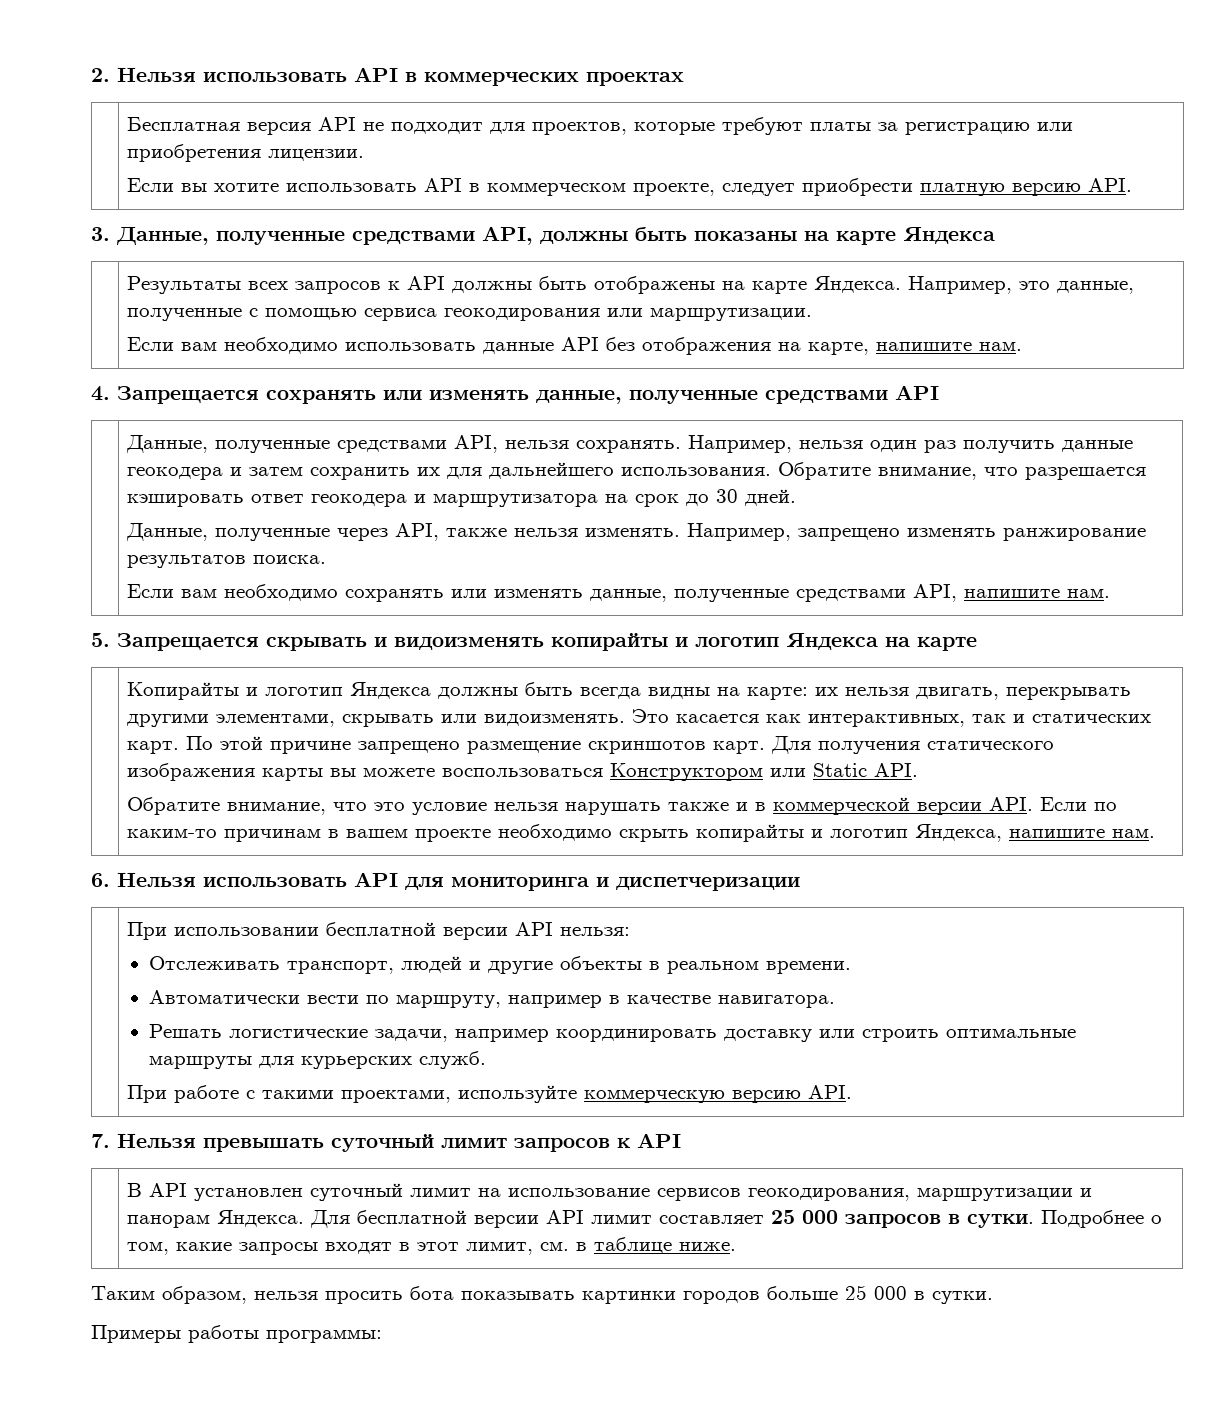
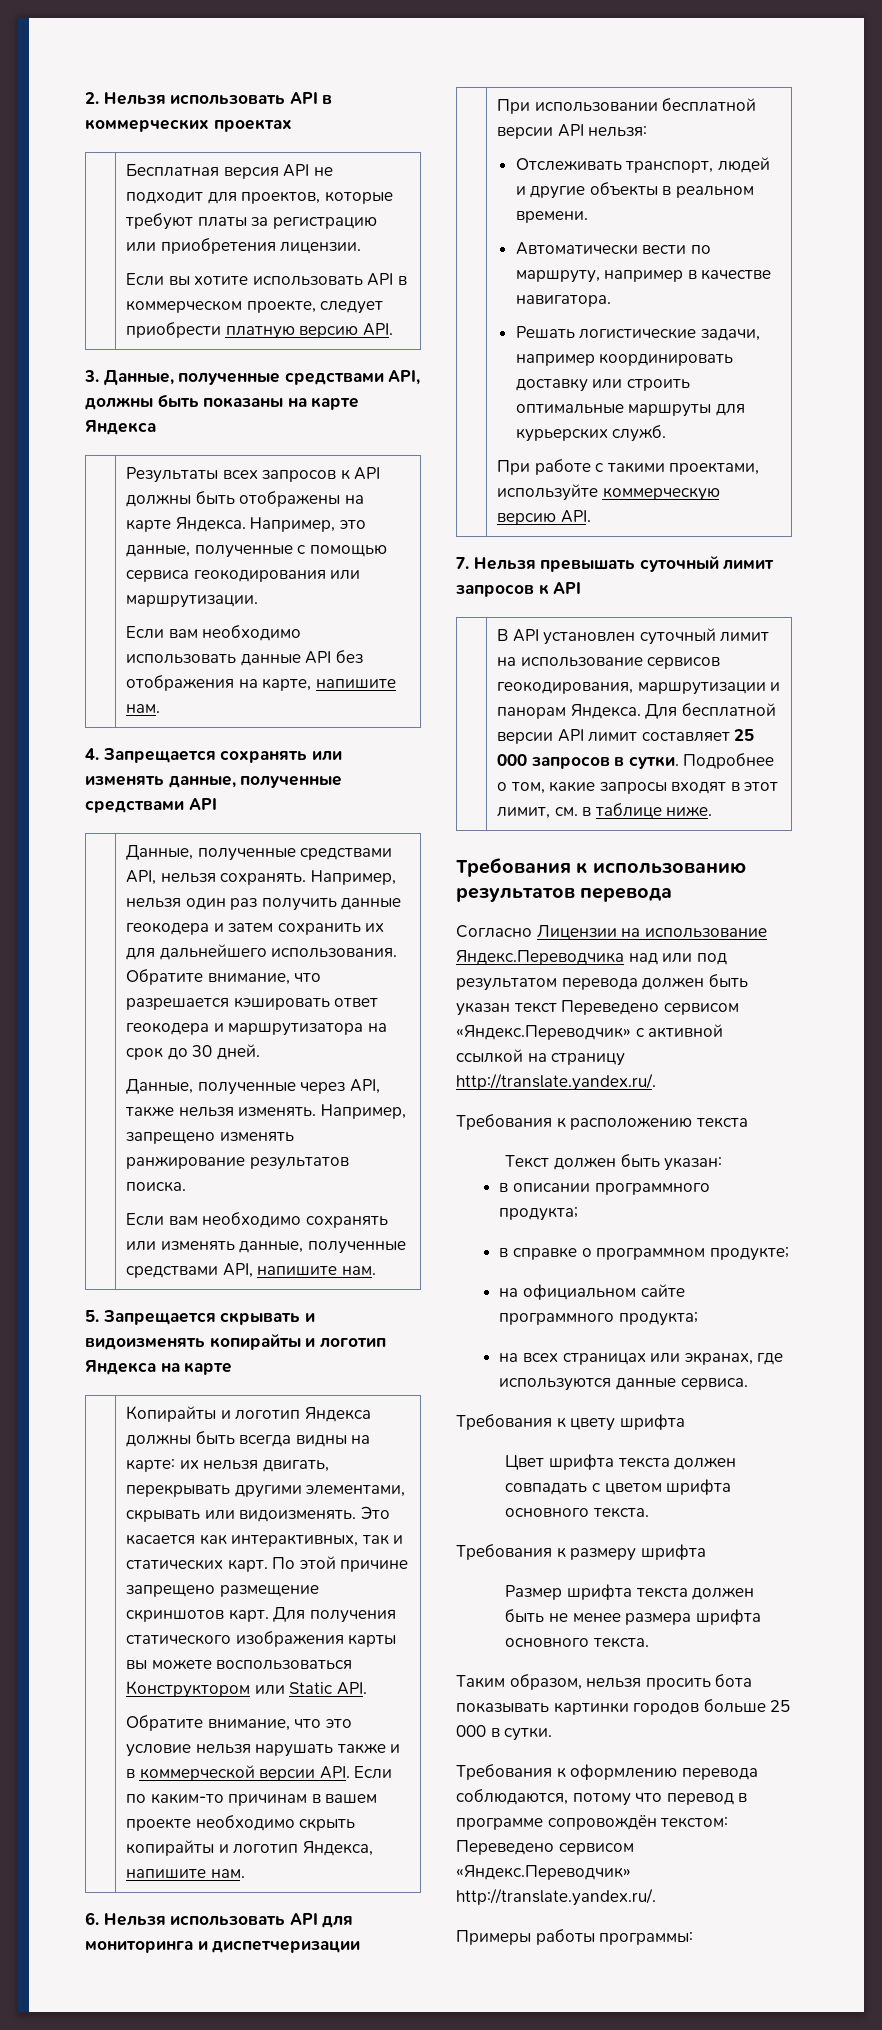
+ Требования к использованию результатов перевода
+ Согласно Лицензии на использование Яндекс.Переводчика над или под результатом перевода должен быть указан текст Переведено сервисом «Яндекс.Переводчик» с активной ссылкой на страницу http://translate.yandex.ru/.
+ Требования к расположению текста
+ Текст должен быть указан:
+ в описании программного продукта;
+ в справке о программном продукте;
+ на официальном сайте программного продукта;
+ на всех страницах или экранах, где используются данные сервиса.
+ Требования к цвету шрифта
+ Цвет шрифта текста должен совпадать с цветом шрифта основного текста.
+ Требования к размеру шрифта
+ Размер шрифта текста должен быть не менее размера шрифта основного текста.
+ Требования к оформлению перевода соблюдаются, потому что перевод в программе сопровождён текстом: Переведено сервисом «Яндекс.Переводчик» http://translate.yandex.ru/.

